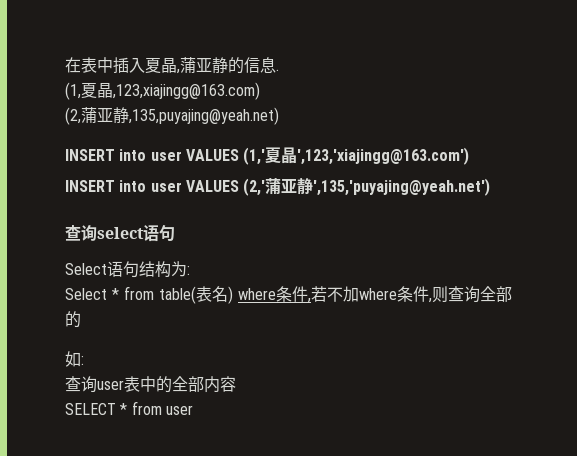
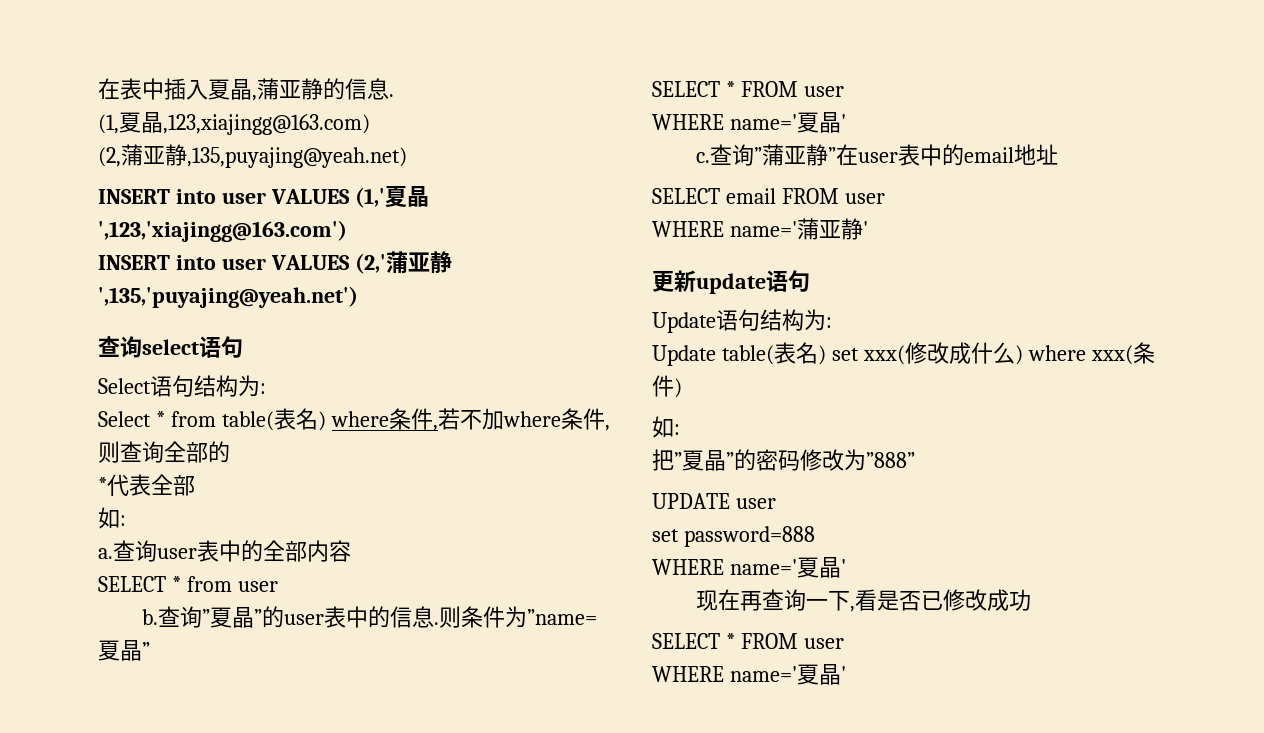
+ *代表全部
  如:
- 查询user表中的全部内容
+ a.查询user表中的全部内容
+ b.查询”夏晶”的user表中的信息.则条件为”name=夏晶”
+ SELECT * FROM user
+ WHERE name='夏晶'
+ c.查询”蒲亚静”在user表中的email地址
+ SELECT email FROM user
+ WHERE name='蒲亚静'
+ 更新update语句
+ Update语句结构为:
+ Update table(表名) set xxx(修改成什么) where xxx(条件)
+ 如:
+ 把”夏晶”的密码修改为”888”
+ UPDATE user
+ set password=888
+ WHERE name='夏晶'
+ 现在再查询一下,看是否已修改成功
+ SELECT * FROM user
+ WHERE name='夏晶'

